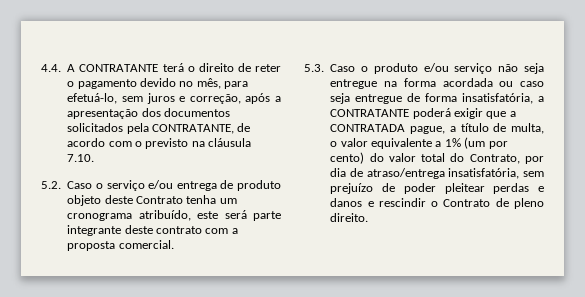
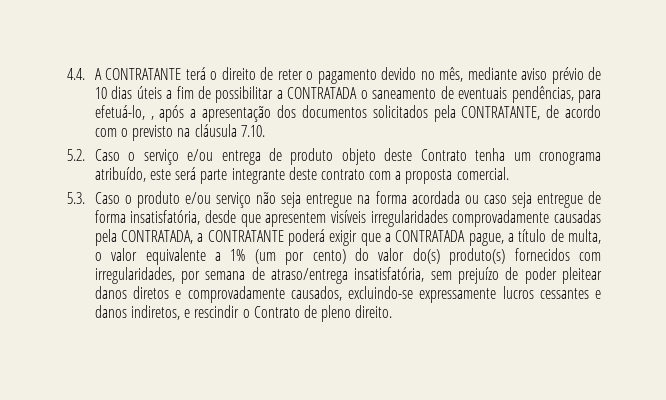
- 4.4. A CONTRATANTE terá o direito de reter o pagamento devido no mês, para efetuá-lo, sem juros e correção, após a apresentação dos documentos solicitados pela CONTRATANTE, de acordo com o previsto na cláusula 7.10.
+ 4.4. A CONTRATANTE terá o direito de reter o pagamento devido no mês, mediante aviso prévio de 10 dias úteis a fim de possibilitar a CONTRATADA o saneamento de eventuais pendências, para efetuá-lo, , após a apresentação dos documentos solicitados pela CONTRATANTE, de acordo com o previsto na cláusula 7.10.
- 5.3. Caso o produto e/ou serviço não seja entregue na forma acordada ou caso seja entregue de forma insatisfatória, a CONTRATANTE poderá exigir que a CONTRATADA pague, a título de multa, o valor equivalente a 1% (um por cento) do valor total do Contrato, por dia de atraso/entrega insatisfatória, sem prejuízo de poder pleitear perdas e danos e rescindir o Contrato de pleno direito.
+ 5.3. Caso o produto e/ou serviço não seja entregue na forma acordada ou caso seja entregue de forma insatisfatória, desde que apresentem visíveis irregularidades comprovadamente causadas pela CONTRATADA, a CONTRATANTE poderá exigir que a CONTRATADA pague, a título de multa, o valor equivalente a 1% (um por cento) do valor do(s) produto(s) fornecidos com irregularidades, por semana de atraso/entrega insatisfatória, sem prejuízo de poder pleitear danos diretos e comprovadamente causados, excluindo-se expressamente lucros cessantes e danos indiretos, e rescindir o Contrato de pleno direito.

